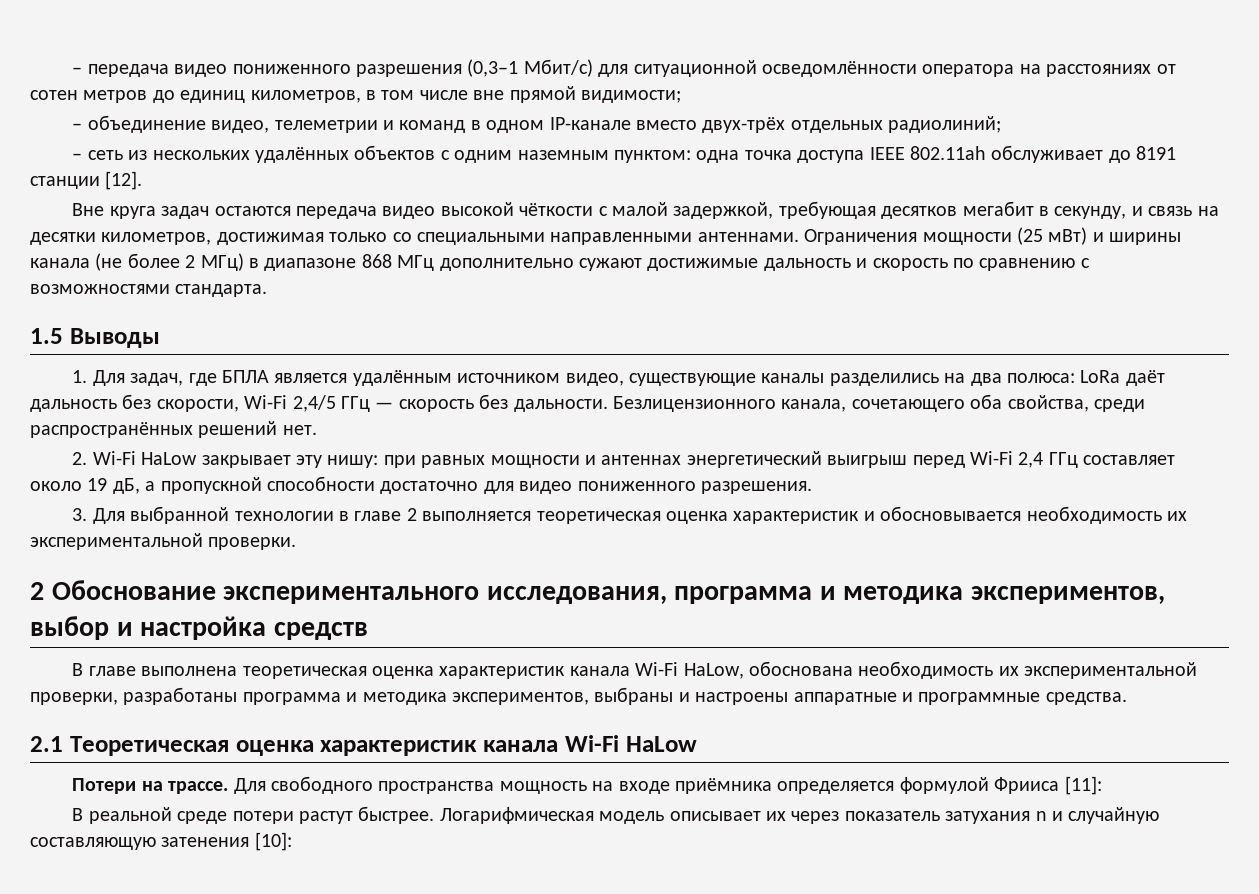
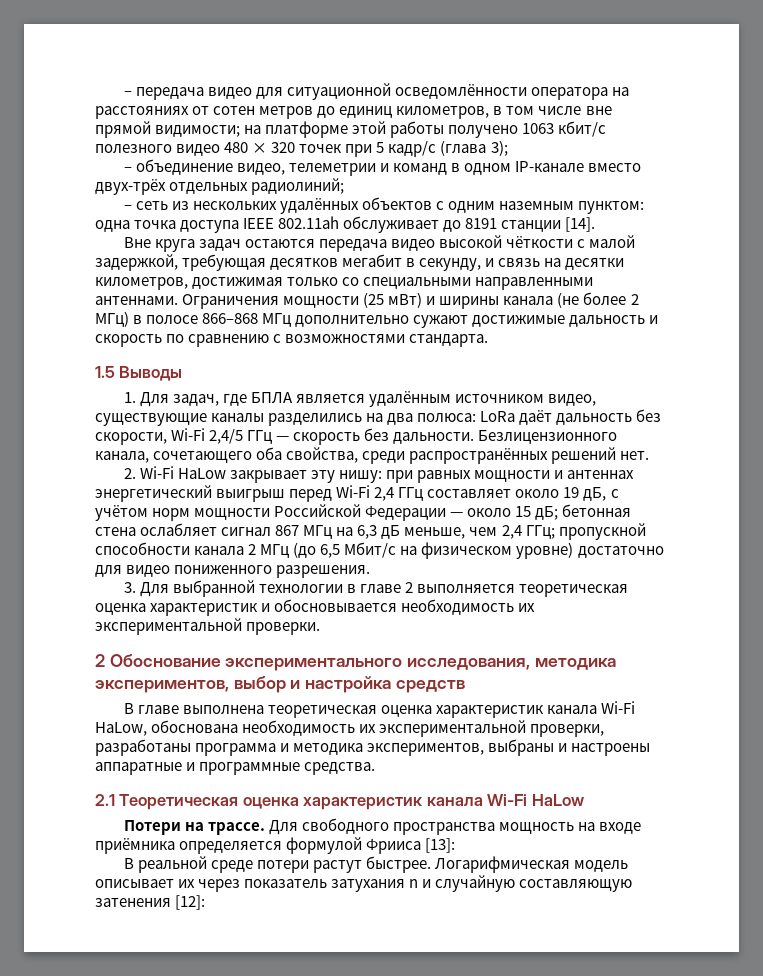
- – передача видео пониженного разрешения (0,3–1 Мбит/с) для ситуационной осведомлённости оператора на расстояниях от сотен метров до единиц километров, в том числе вне прямой видимости;
+ – передача видео для ситуационной осведомлённости оператора на расстояниях от сотен метров до единиц километров, в том числе вне прямой видимости; на платформе этой работы получено 1063 кбит/с полезного видео 480 × 320 точек при 5 кадр/с (глава 3);
- – сеть из нескольких удалённых объектов с одним наземным пунктом: одна точка доступа IEEE 802.11ah обслуживает до 8191 станции [12].
+ – сеть из нескольких удалённых объектов с одним наземным пунктом: одна точка доступа IEEE 802.11ah обслуживает до 8191 станции [14].
- Ограничения мощности (25 мВт) и ширины канала (не более 2 МГц) в диапазоне 868 МГц дополнительно сужают достижимые дальность и скорость по сравнению с возможностями стандарта.
+ Ограничения мощности (25 мВт) и ширины канала (не более 2 МГц) в полосе 866–868 МГц дополнительно сужают достижимые дальность и скорость по сравнению с возможностями стандарта.
- 2. Wi-Fi HaLow закрывает эту нишу: при равных мощности и антеннах энергетический выигрыш перед Wi-Fi 2,4 ГГц составляет около 19 дБ, а пропускной способности достаточно для видео пониженного разрешения.
+ 2. Wi-Fi HaLow закрывает эту нишу: при равных мощности и антеннах энергетический выигрыш перед Wi-Fi 2,4 ГГц составляет около 19 дБ, с учётом норм мощности Российской Федерации — около 15 дБ; бетонная стена ослабляет сигнал 867 МГц на 6,3 дБ меньше, чем 2,4 ГГц; пропускной способности канала 2 МГц (до 6,5 Мбит/с на физическом уровне) достаточно для видео пониженного разрешения.
- 2 Обоснование экспериментального исследования, программа и методика экспериментов, выбор и настройка средств
+ 2 Обоснование экспериментального исследования, методика экспериментов, выбор и настройка средств
- Для свободного пространства мощность на входе приёмника определяется формулой Фрииса [11]:
+ Для свободного пространства мощность на входе приёмника определяется формулой Фрииса [13]:
- Логарифмическая модель описывает их через показатель затухания n и случайную составляющую затенения [10]:
+ Логарифмическая модель описывает их через показатель затухания n и случайную составляющую затенения [12]:

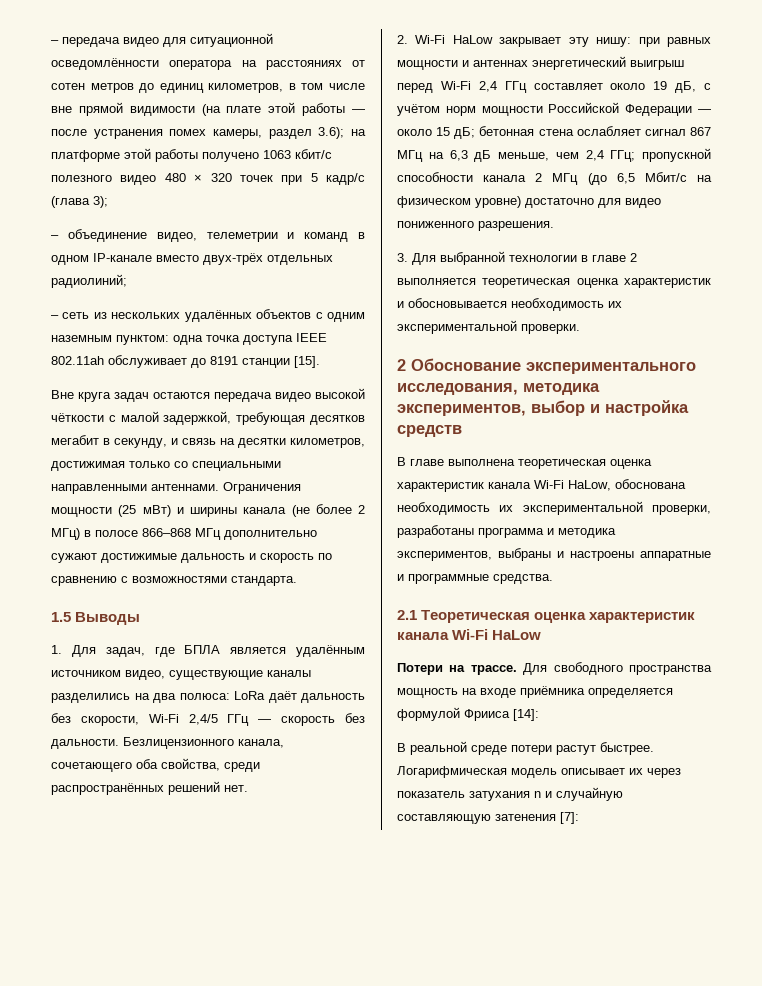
- – передача видео для ситуационной осведомлённости оператора на расстояниях от сотен метров до единиц километров, в том числе вне прямой видимости; на платформе этой работы получено 1063 кбит/с полезного видео 480 × 320 точек при 5 кадр/с (глава 3);
+ – передача видео для ситуационной осведомлённости оператора на расстояниях от сотен метров до единиц километров, в том числе вне прямой видимости (на плате этой работы — после устранения помех камеры, раздел 3.6); на платформе этой работы получено 1063 кбит/с полезного видео 480 × 320 точек при 5 кадр/с (глава 3);
- – сеть из нескольких удалённых объектов с одним наземным пунктом: одна точка доступа IEEE 802.11ah обслуживает до 8191 станции [14].
+ – сеть из нескольких удалённых объектов с одним наземным пунктом: одна точка доступа IEEE 802.11ah обслуживает до 8191 станции [15].
- Для свободного пространства мощность на входе приёмника определяется формулой Фрииса [13]:
+ Для свободного пространства мощность на входе приёмника определяется формулой Фрииса [14]:
- Логарифмическая модель описывает их через показатель затухания n и случайную составляющую затенения [12]:
+ Логарифмическая модель описывает их через показатель затухания n и случайную составляющую затенения [7]:

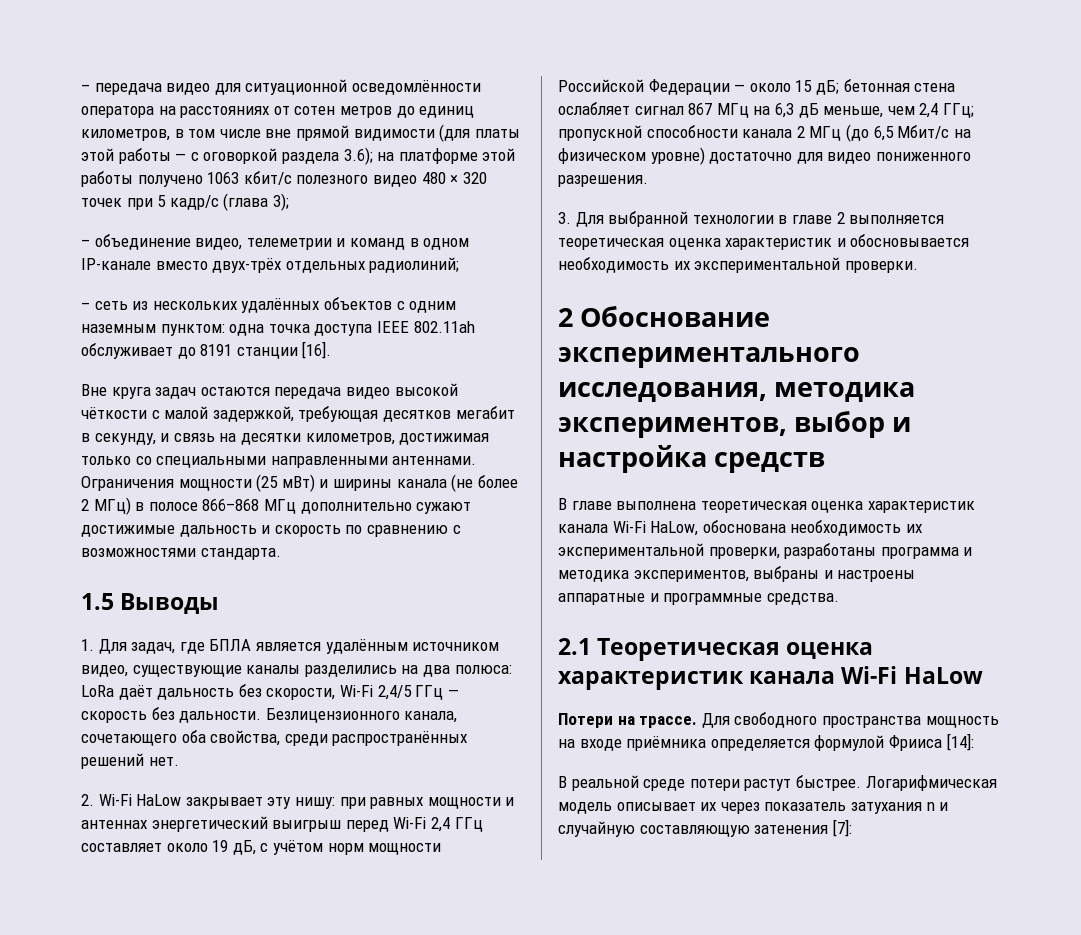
- – передача видео для ситуационной осведомлённости оператора на расстояниях от сотен метров до единиц километров, в том числе вне прямой видимости (на плате этой работы — после устранения помех камеры, раздел 3.6); на платформе этой работы получено 1063 кбит/с полезного видео 480 × 320 точек при 5 кадр/с (глава 3);
+ – передача видео для ситуационной осведомлённости оператора на расстояниях от сотен метров до единиц километров, в том числе вне прямой видимости (для платы этой работы — с оговоркой раздела 3.6); на платформе этой работы получено 1063 кбит/с полезного видео 480 × 320 точек при 5 кадр/с (глава 3);
- – сеть из нескольких удалённых объектов с одним наземным пунктом: одна точка доступа IEEE 802.11ah обслуживает до 8191 станции [15].
+ – сеть из нескольких удалённых объектов с одним наземным пунктом: одна точка доступа IEEE 802.11ah обслуживает до 8191 станции [16].

